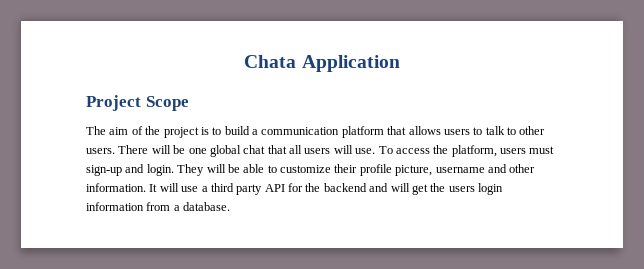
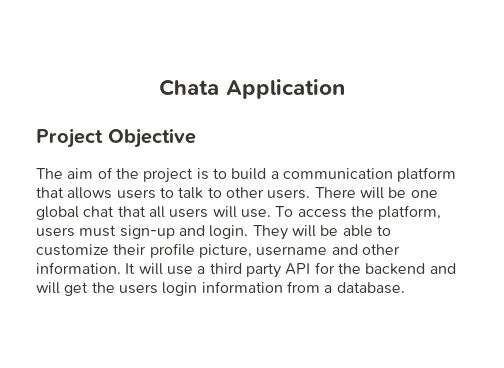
- Project Scope
+ Project Objective

